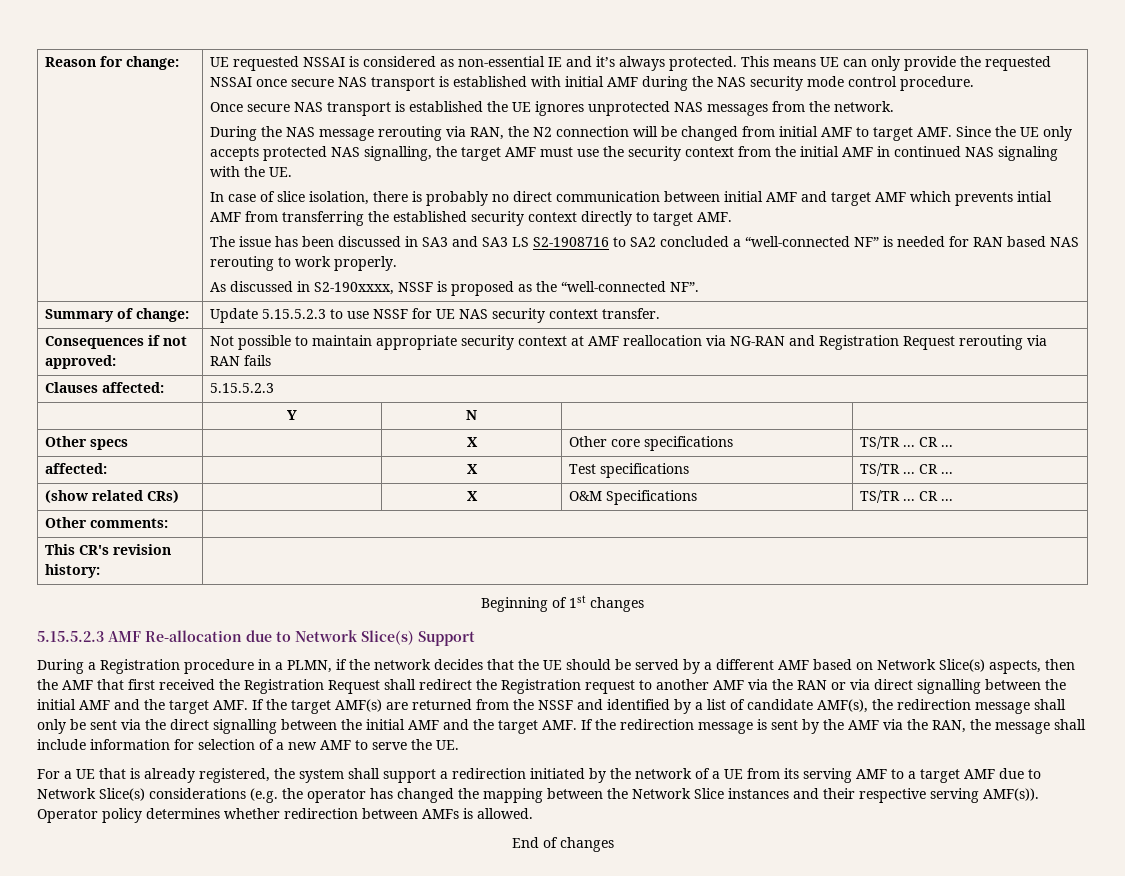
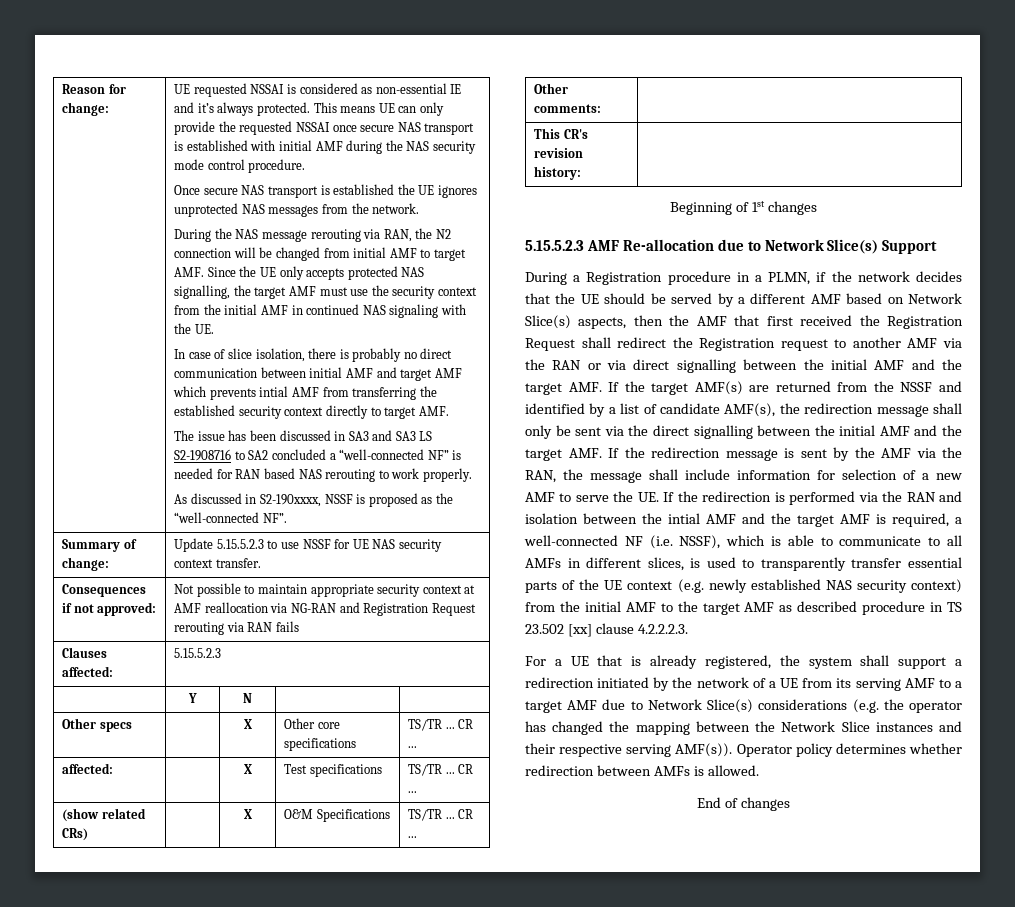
- During a Registration procedure in a PLMN, if the network decides that the UE should be served by a different AMF based on Network Slice(s) aspects, then the AMF that first received the Registration Request shall redirect the Registration request to another AMF via the RAN or via direct signalling between the initial AMF and the target AMF. If the target AMF(s) are returned from the NSSF and identified by a list of candidate AMF(s), the redirection message shall only be sent via the direct signalling between the initial AMF and the target AMF. If the redirection message is sent by the AMF via the RAN, the message shall include information for selection of a new AMF to serve the UE.
+ During a Registration procedure in a PLMN, if the network decides that the UE should be served by a different AMF based on Network Slice(s) aspects, then the AMF that first received the Registration Request shall redirect the Registration request to another AMF via the RAN or via direct signalling between the initial AMF and the target AMF. If the target AMF(s) are returned from the NSSF and identified by a list of candidate AMF(s), the redirection message shall only be sent via the direct signalling between the initial AMF and the target AMF. If the redirection message is sent by the AMF via the RAN, the message shall include information for selection of a new AMF to serve the UE. If the redirection is performed via the RAN and isolation between the intial AMF and the target AMF is required, a well-connected NF (i.e. NSSF), which is able to communicate to all AMFs in different slices, is used to transparently transfer essential parts of the UE context (e.g. newly established NAS security context) from the initial AMF to the target AMF as described procedure in TS 23.502 [xx] clause 4.2.2.2.3.

